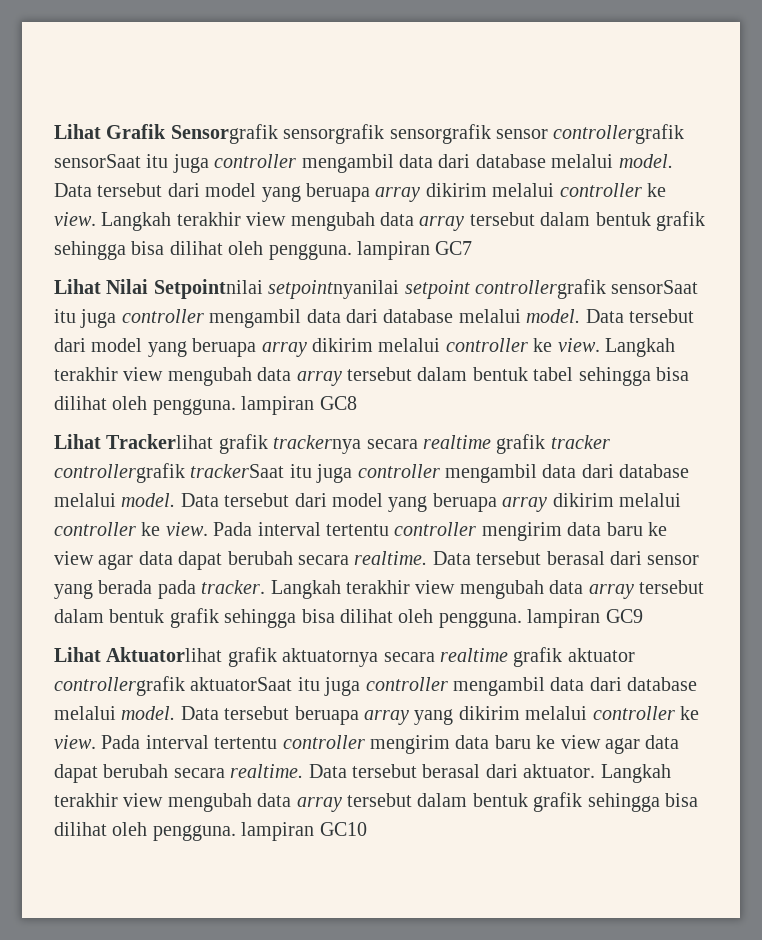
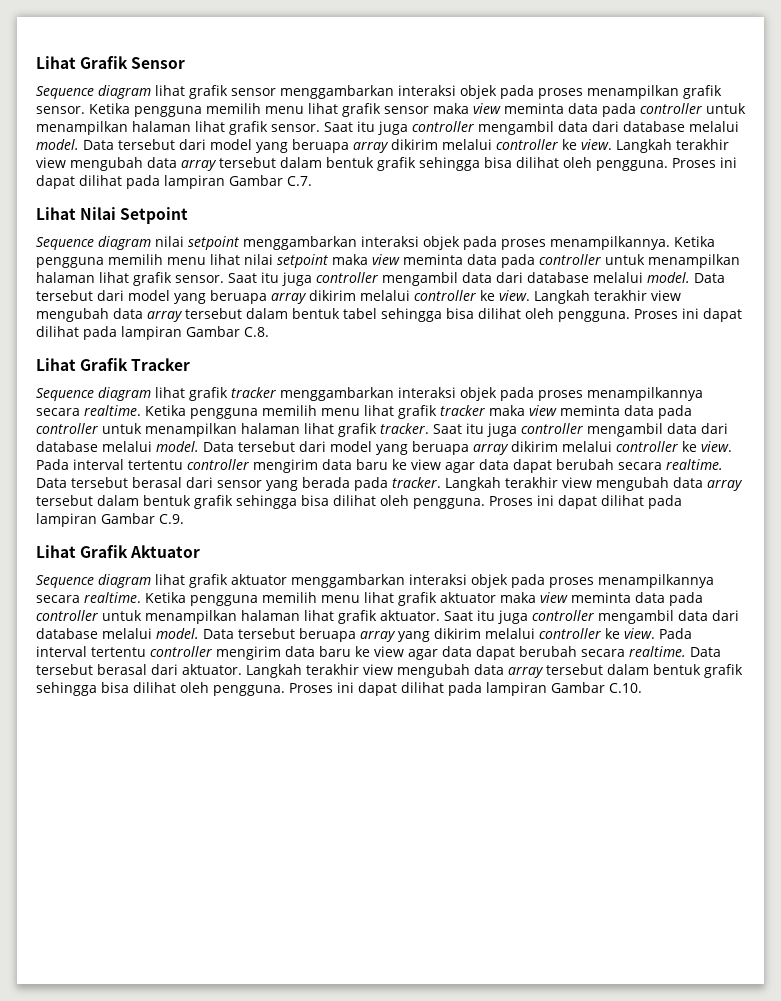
- Lihat Grafik Sensorgrafik sensorgrafik sensorgrafik sensor controllergrafik sensorSaat itu juga controller mengambil data dari database melalui model.
+ Lihat Grafik Sensor
+ Sequence diagram lihat grafik sensor menggambarkan interaksi objek pada proses menampilkan grafik sensor. Ketika pengguna memilih menu lihat grafik sensor maka view meminta data pada controller untuk menampilkan halaman lihat grafik sensor. Saat itu juga controller mengambil data dari database melalui model.
- Langkah terakhir view mengubah data array tersebut dalam bentuk grafik sehingga bisa dilihat oleh pengguna. lampiran GC7
- Lihat Nilai Setpointnilai setpointnyanilai setpoint controllergrafik sensorSaat itu juga controller mengambil data dari database melalui model.
+ Langkah terakhir view mengubah data array tersebut dalam bentuk grafik sehingga bisa dilihat oleh pengguna. Proses ini dapat dilihat pada lampiran Gambar C.7.
+ Lihat Nilai Setpoint
+ Sequence diagram nilai setpoint menggambarkan interaksi objek pada proses menampilkannya. Ketika pengguna memilih menu lihat nilai setpoint maka view meminta data pada controller untuk menampilkan halaman lihat grafik sensor. Saat itu juga controller mengambil data dari database melalui model.
- Langkah terakhir view mengubah data array tersebut dalam bentuk tabel sehingga bisa dilihat oleh pengguna. lampiran GC8
- Lihat Trackerlihat grafik trackernya secara realtime grafik tracker controllergrafik trackerSaat itu juga controller mengambil data dari database melalui model.
+ Langkah terakhir view mengubah data array tersebut dalam bentuk tabel sehingga bisa dilihat oleh pengguna. Proses ini dapat dilihat pada lampiran Gambar C.8.
+ Lihat Grafik Tracker
+ Sequence diagram lihat grafik tracker menggambarkan interaksi objek pada proses menampilkannya secara realtime. Ketika pengguna memilih menu lihat grafik tracker maka view meminta data pada controller untuk menampilkan halaman lihat grafik tracker. Saat itu juga controller mengambil data dari database melalui model.
- Langkah terakhir view mengubah data array tersebut dalam bentuk grafik sehingga bisa dilihat oleh pengguna. lampiran GC9
- Lihat Aktuatorlihat grafik aktuatornya secara realtime grafik aktuator controllergrafik aktuatorSaat itu juga controller mengambil data dari database melalui model.
+ Langkah terakhir view mengubah data array tersebut dalam bentuk grafik sehingga bisa dilihat oleh pengguna. Proses ini dapat dilihat pada lampiran Gambar C.9.
+ Lihat Grafik Aktuator
+ Sequence diagram lihat grafik aktuator menggambarkan interaksi objek pada proses menampilkannya secara realtime. Ketika pengguna memilih menu lihat grafik aktuator maka view meminta data pada controller untuk menampilkan halaman lihat grafik aktuator. Saat itu juga controller mengambil data dari database melalui model.
- Langkah terakhir view mengubah data array tersebut dalam bentuk grafik sehingga bisa dilihat oleh pengguna. lampiran GC10
+ Langkah terakhir view mengubah data array tersebut dalam bentuk grafik sehingga bisa dilihat oleh pengguna. Proses ini dapat dilihat pada lampiran Gambar C.10.

